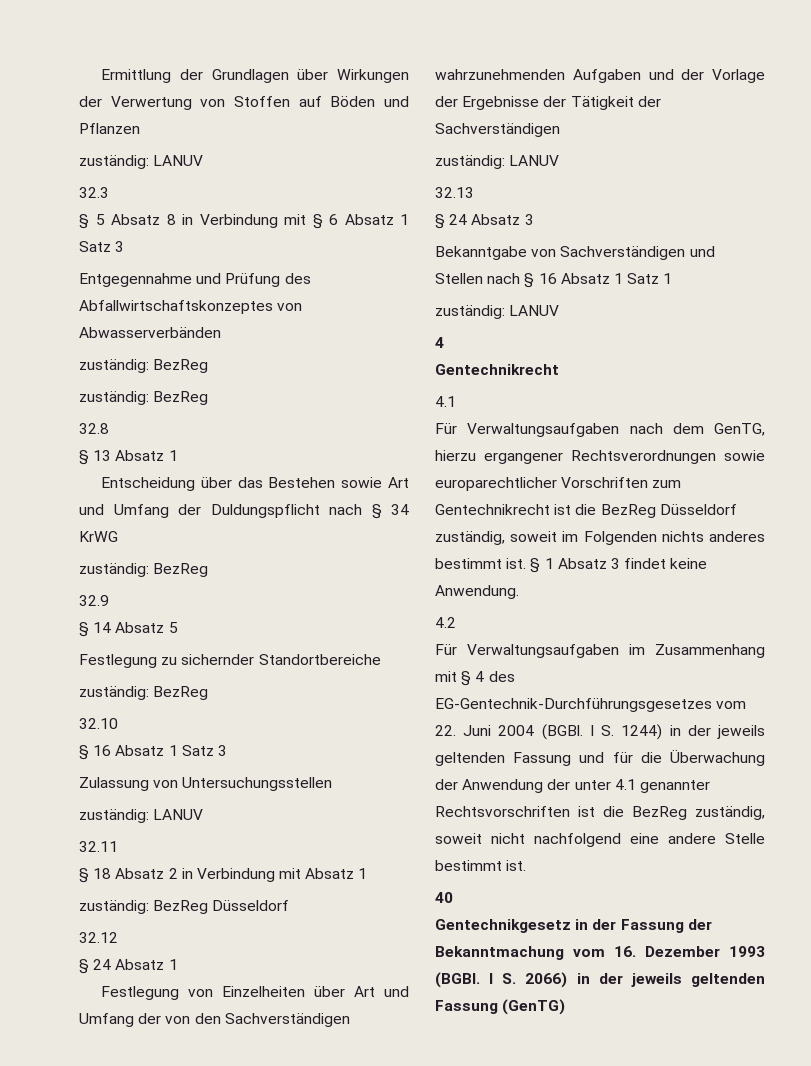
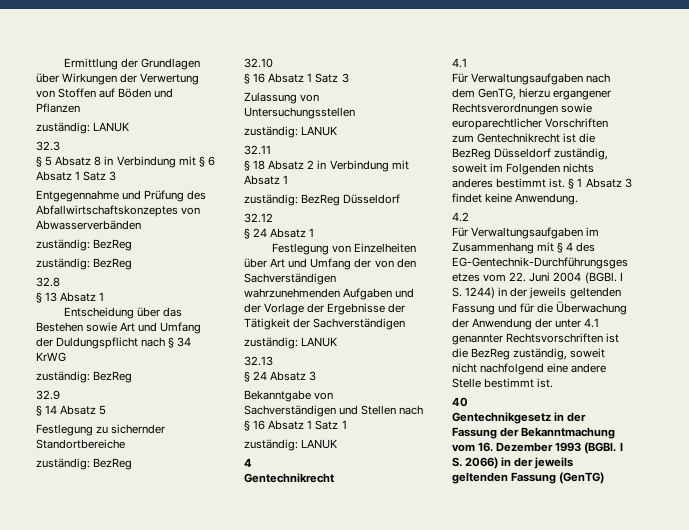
  Ermittlung der Grundlagen über Wirkungen der Verwertung von Stoffen auf Böden und Pflanzen
- zuständig: LANUV
+ zuständig: LANUK
  Zulassung von Untersuchungsstellen
- zuständig: LANUV
+ zuständig: LANUK
  Festlegung von Einzelheiten über Art und Umfang der von den Sachverständigen wahrzunehmenden Aufgaben und der Vorlage der Ergebnisse der Tätigkeit der Sachverständigen
- zuständig: LANUV
+ zuständig: LANUK
  Bekanntgabe von Sachverständigen und Stellen nach § 16 Absatz 1 Satz 1
- zuständig: LANUV
+ zuständig: LANUK

